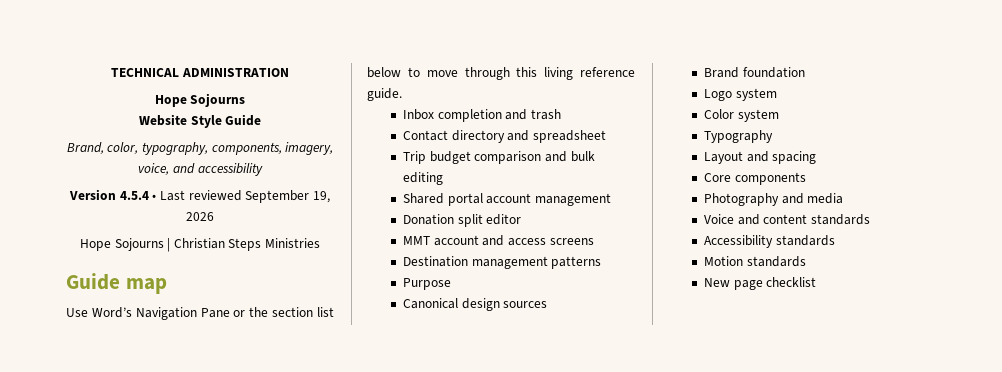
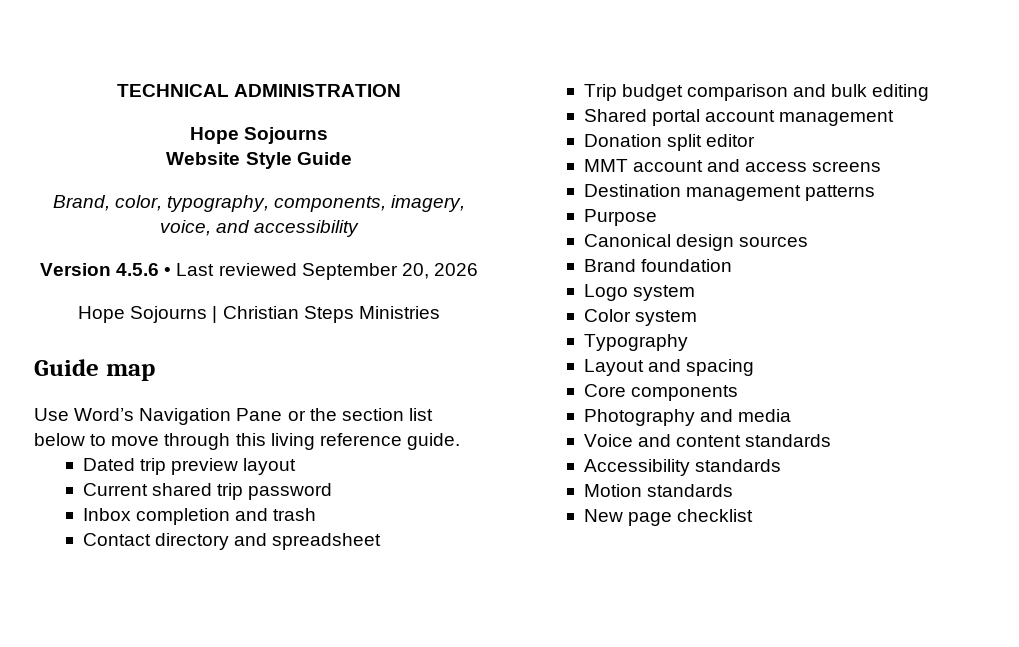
- Version 4.5.4 • Last reviewed September 19, 2026
+ Version 4.5.6 • Last reviewed September 20, 2026
+ Dated trip preview layout
+ Current shared trip password

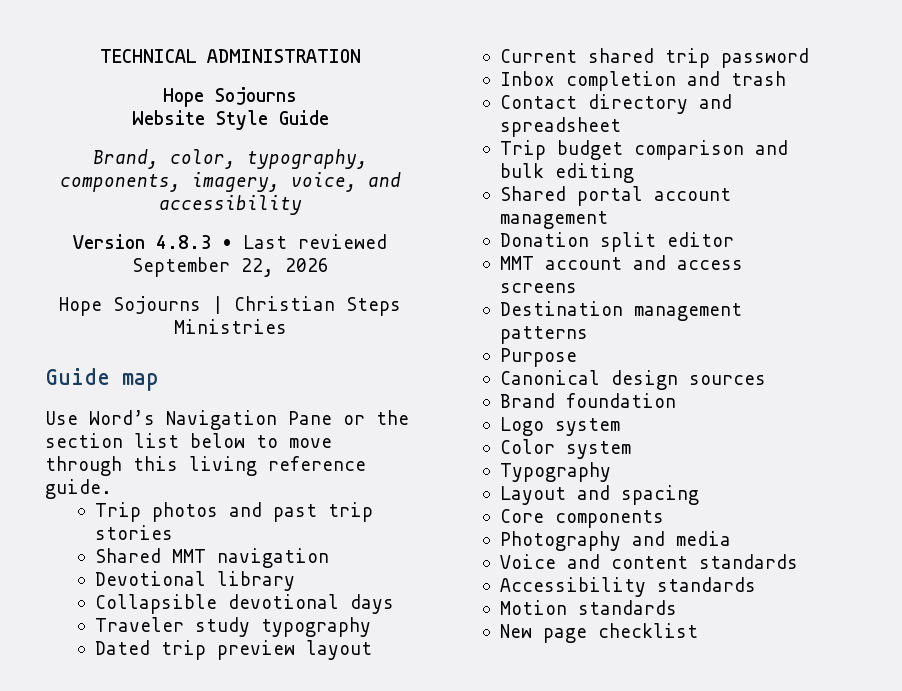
- Version 4.5.6 • Last reviewed September 20, 2026
+ Version 4.8.3 • Last reviewed September 22, 2026
+ Trip photos and past trip stories
+ Shared MMT navigation
+ Devotional library
+ Collapsible devotional days
+ Traveler study typography

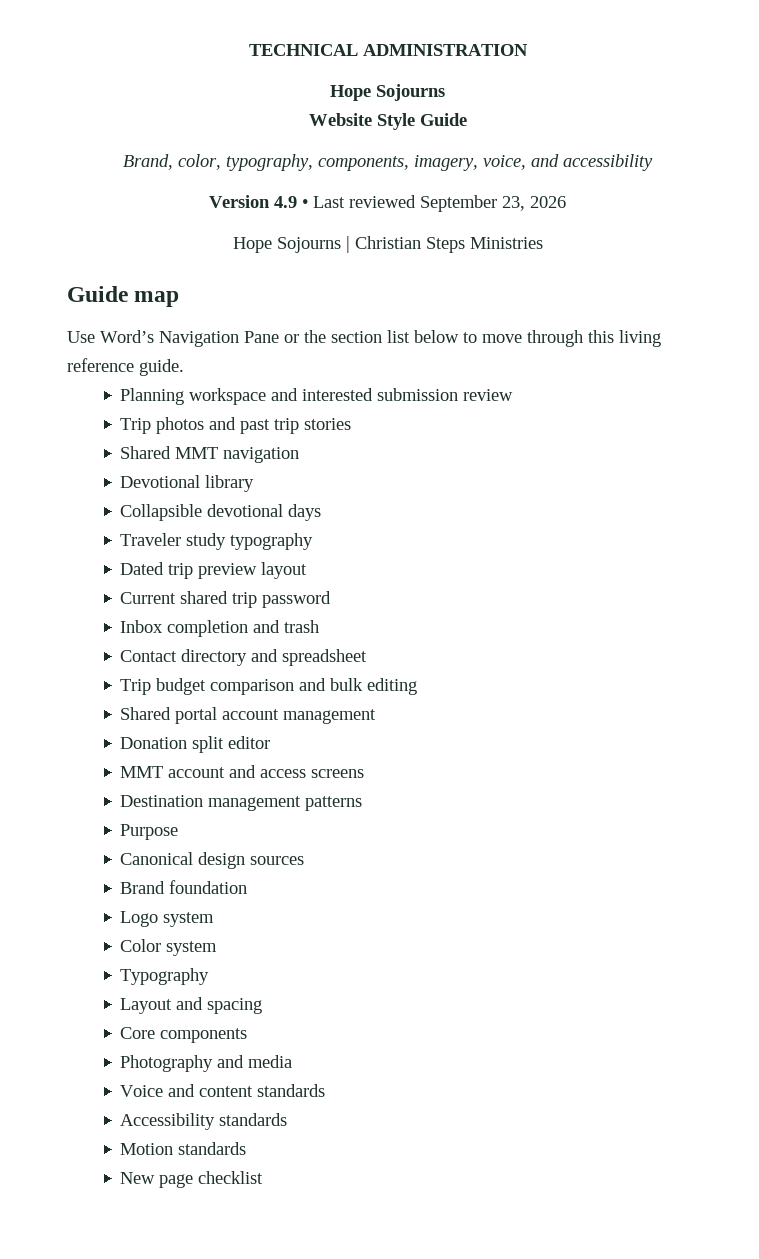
- Version 4.8.3 • Last reviewed September 22, 2026
+ Version 4.9 • Last reviewed September 23, 2026
+ Planning workspace and interested submission review

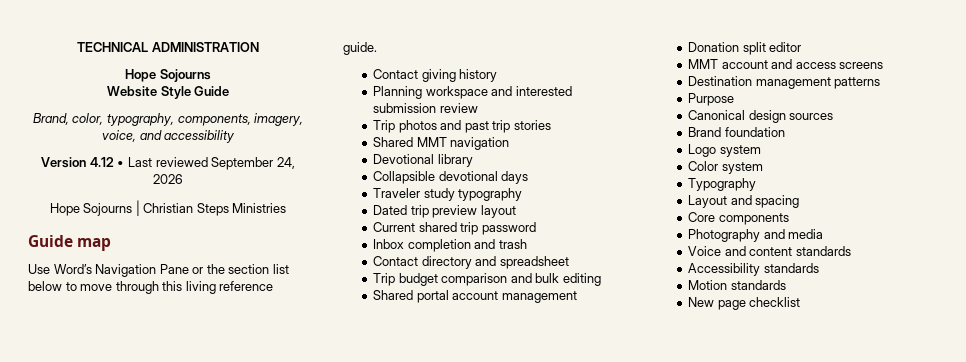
- Version 4.9 • Last reviewed September 23, 2026
+ Version 4.12 • Last reviewed September 24, 2026
+ Contact giving history

